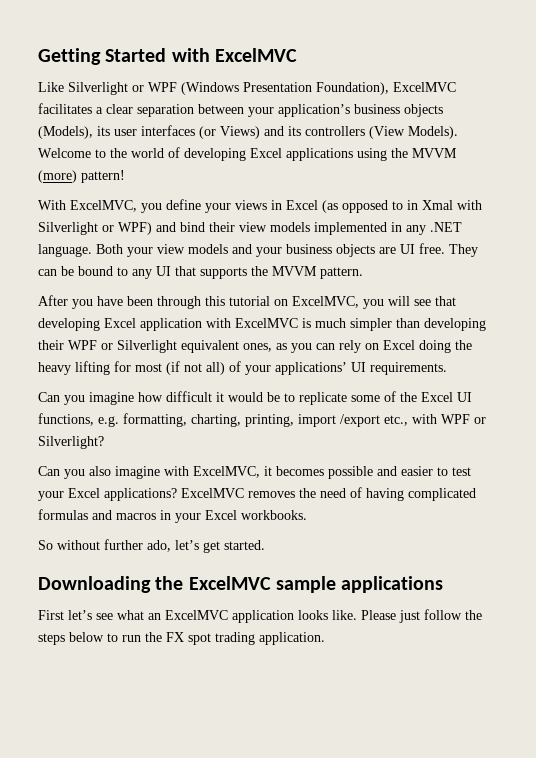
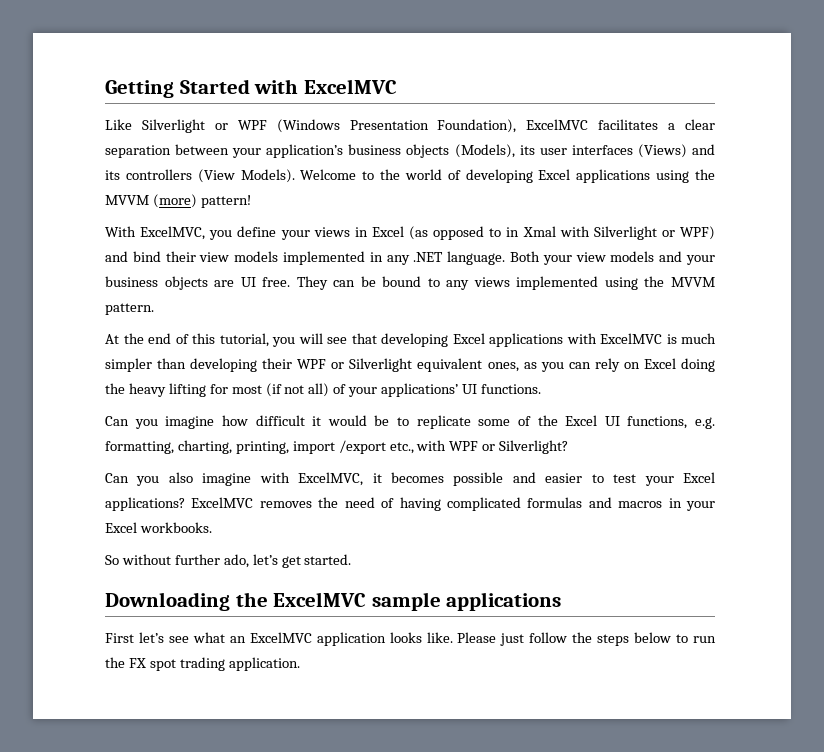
- Like Silverlight or WPF (Windows Presentation Foundation), ExcelMVC facilitates a clear separation between your application’s business objects (Models), its user interfaces (or Views) and its controllers (View Models).
+ Like Silverlight or WPF (Windows Presentation Foundation), ExcelMVC facilitates a clear separation between your application’s business objects (Models), its user interfaces (Views) and its controllers (View Models).
- They can be bound to any UI that supports the MVVM pattern.
+ They can be bound to any views implemented using the MVVM pattern.
- After you have been through this tutorial on ExcelMVC, you will see that developing Excel application with ExcelMVC is much simpler than developing their WPF or Silverlight equivalent ones, as you can rely on Excel doing the heavy lifting for most (if not all) of your applications’ UI requirements.
+ At the end of this tutorial, you will see that developing Excel applications with ExcelMVC is much simpler than developing their WPF or Silverlight equivalent ones, as you can rely on Excel doing the heavy lifting for most (if not all) of your applications’ UI functions.

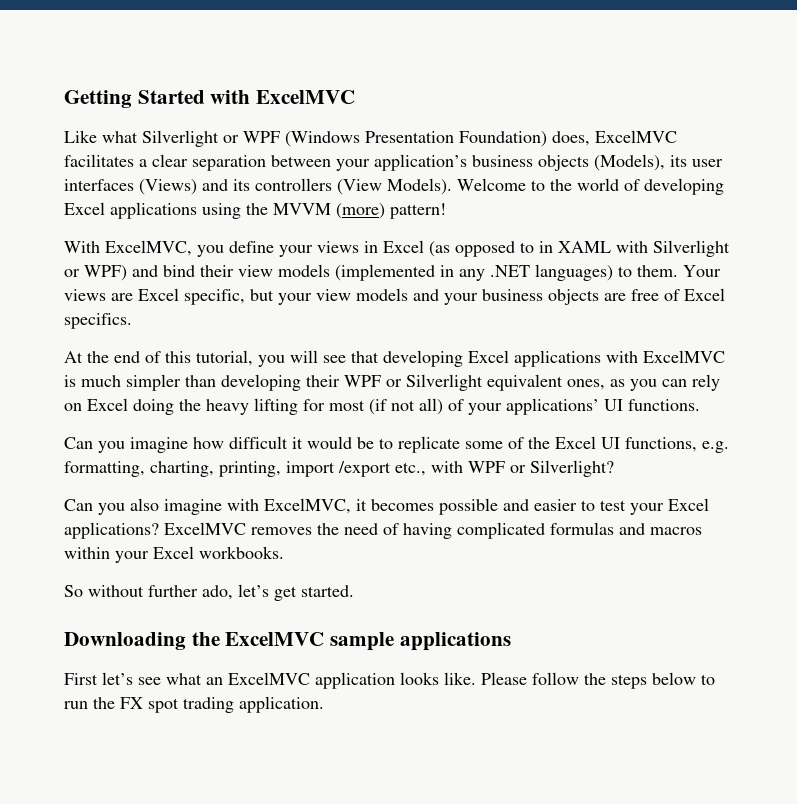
- Like Silverlight or WPF (Windows Presentation Foundation), ExcelMVC facilitates a clear separation between your application’s business objects (Models), its user interfaces (Views) and its controllers (View Models).
+ Like what Silverlight or WPF (Windows Presentation Foundation) does, ExcelMVC facilitates a clear separation between your application’s business objects (Models), its user interfaces (Views) and its controllers (View Models).
- With ExcelMVC, you define your views in Excel (as opposed to in Xmal with Silverlight or WPF) and bind their view models implemented in any .NET language. Both your view models and your business objects are UI free. They can be bound to any views implemented using the MVVM pattern.
+ With ExcelMVC, you define your views in Excel (as opposed to in XAML with Silverlight or WPF) and bind their view models (implemented in any .NET languages) to them. Your views are Excel specific, but your view models and your business objects are free of Excel specifics.
- ExcelMVC removes the need of having complicated formulas and macros in your Excel workbooks.
+ ExcelMVC removes the need of having complicated formulas and macros within your Excel workbooks.
- Please just follow the steps below to run the FX spot trading application.
+ Please follow the steps below to run the FX spot trading application.

